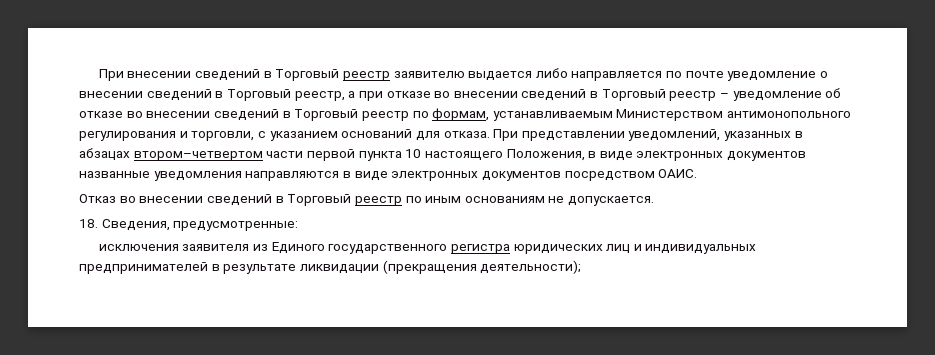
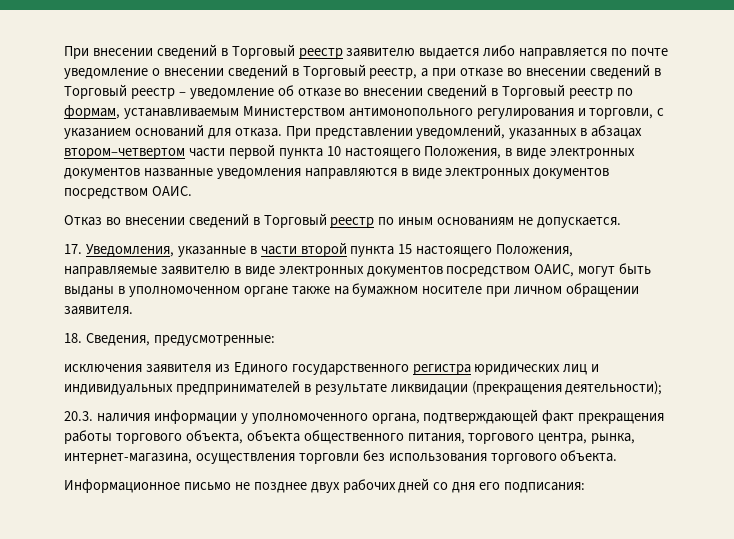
+ 17. Уведомления, указанные в части второй пункта 15 настоящего Положения, направляемые заявителю в виде электронных документов посредством ОАИС, могут быть выданы в уполномоченном органе также на бумажном носителе при личном обращении заявителя.
+ 20.3. наличия информации у уполномоченного органа, подтверждающей факт прекращения работы торгового объекта, объекта общественного питания, торгового центра, рынка, интернет-магазина, осуществления торговли без использования торгового объекта.
+ Информационное письмо не позднее двух рабочих дней со дня его подписания:

